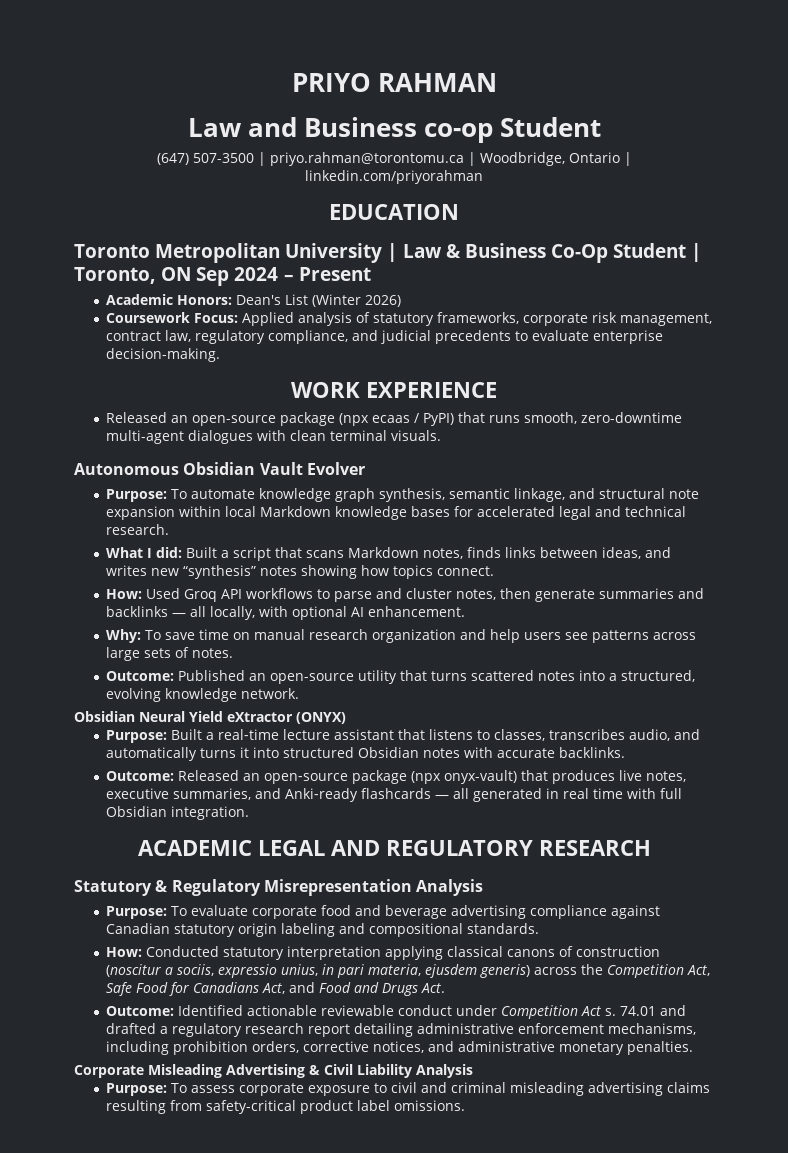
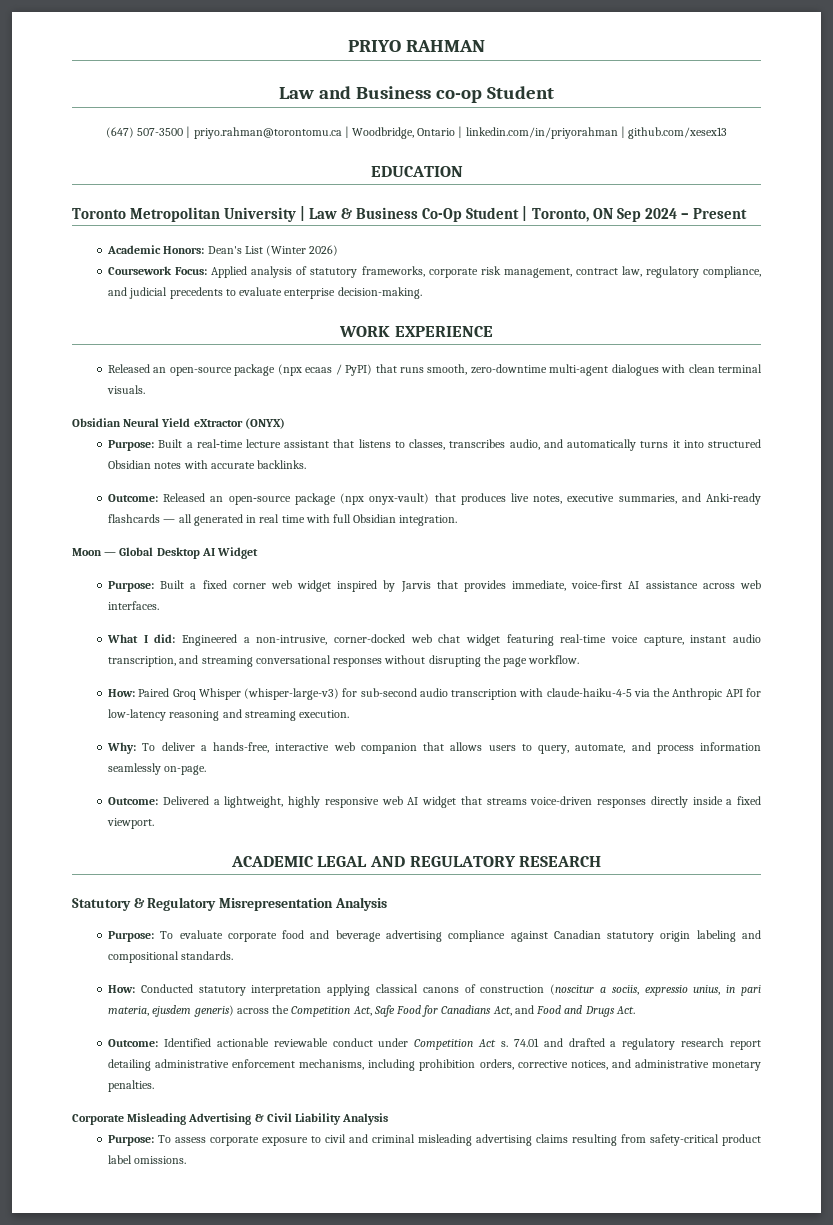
- (647) 507-3500 | priyo.rahman@torontomu.ca | Woodbridge, Ontario | linkedin.com/priyorahman
+ (647) 507-3500 | priyo.rahman@torontomu.ca | Woodbridge, Ontario | linkedin.com/in/priyorahman | github.com/xesex13
- Autonomous Obsidian Vault Evolver
- Purpose: To automate knowledge graph synthesis, semantic linkage, and structural note expansion within local Markdown knowledge bases for accelerated legal and technical research.
- What I did: Built a script that scans Markdown notes, finds links between ideas, and writes new “synthesis” notes showing how topics connect.
- How: Used Groq API workflows to parse and cluster notes, then generate summaries and backlinks — all locally, with optional AI enhancement.
- Why: To save time on manual research organization and help users see patterns across large sets of notes.
- Outcome: Published an open-source utility that turns scattered notes into a structured, evolving knowledge network.
+ Moon — Global Desktop AI Widget
+ Purpose: Built a fixed corner web widget inspired by Jarvis that provides immediate, voice-first AI assistance across web interfaces.
+ What I did: Engineered a non-intrusive, corner-docked web chat widget featuring real-time voice capture, instant audio transcription, and streaming conversational responses without disrupting the page workflow.
+ How: Paired Groq Whisper (whisper-large-v3) for sub-second audio transcription with claude-haiku-4-5 via the Anthropic API for low-latency reasoning and streaming execution.
+ Why: To deliver a hands-free, interactive web companion that allows users to query, automate, and process information seamlessly on-page.
+ Outcome: Delivered a lightweight, highly responsive web AI widget that streams voice-driven responses directly inside a fixed viewport.

